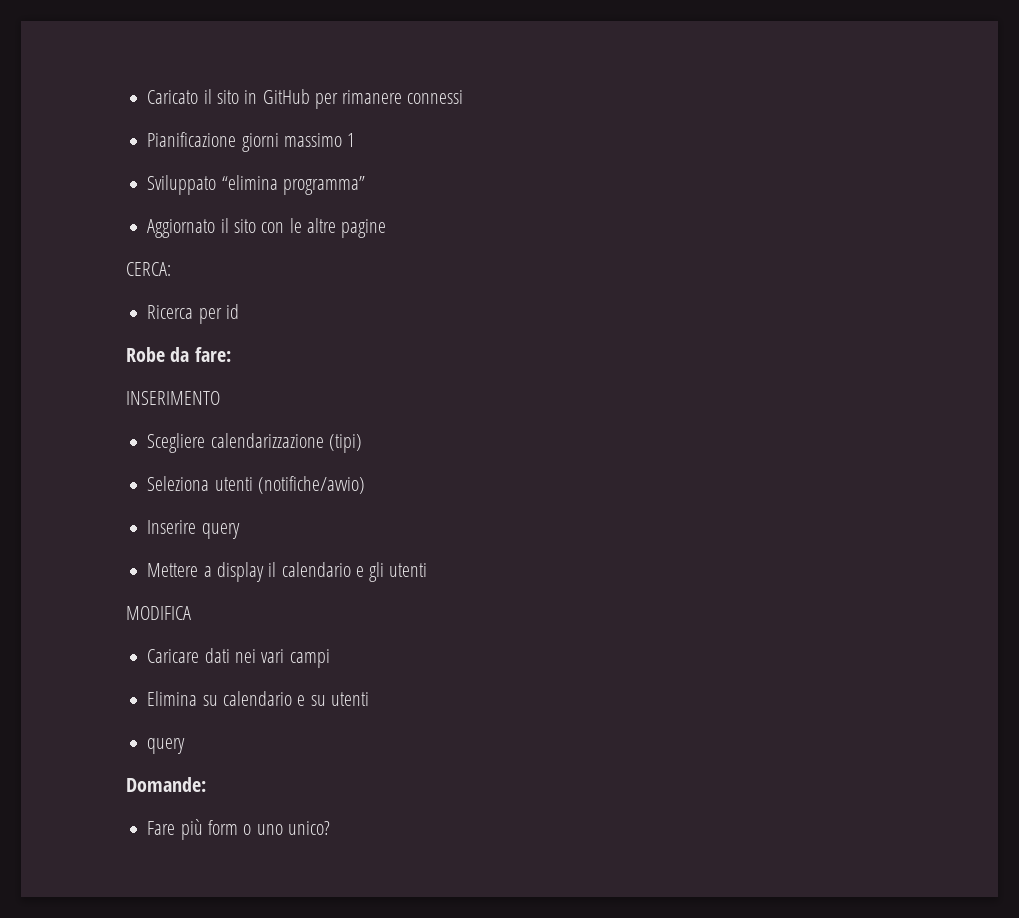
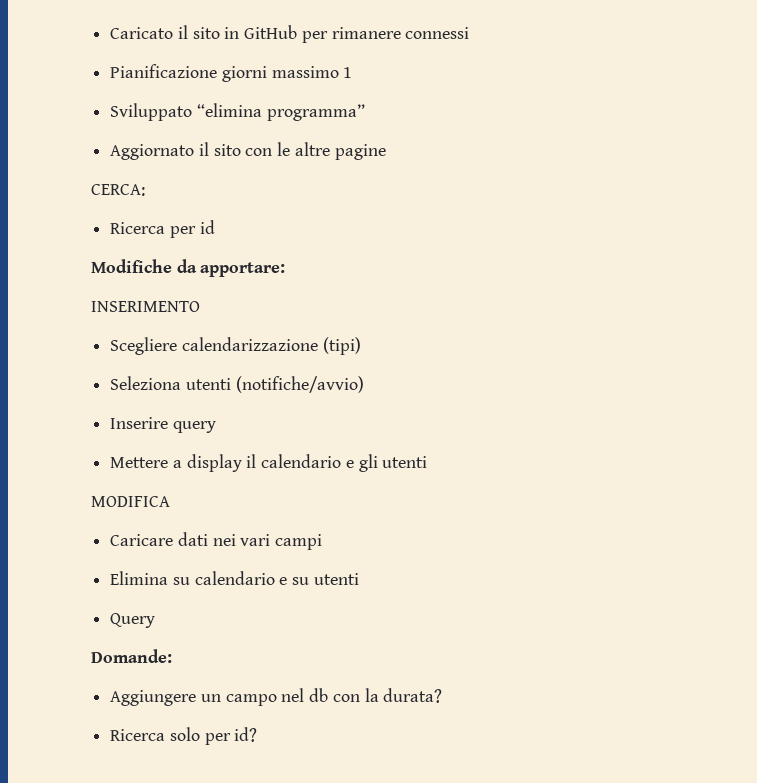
- Robe da fare:
+ Modifiche da apportare:
  Elimina su calendario e su utenti
- query
+ Query
- Fare più form o uno unico?
+ Aggiungere un campo nel db con la durata?
+ Ricerca solo per id?

